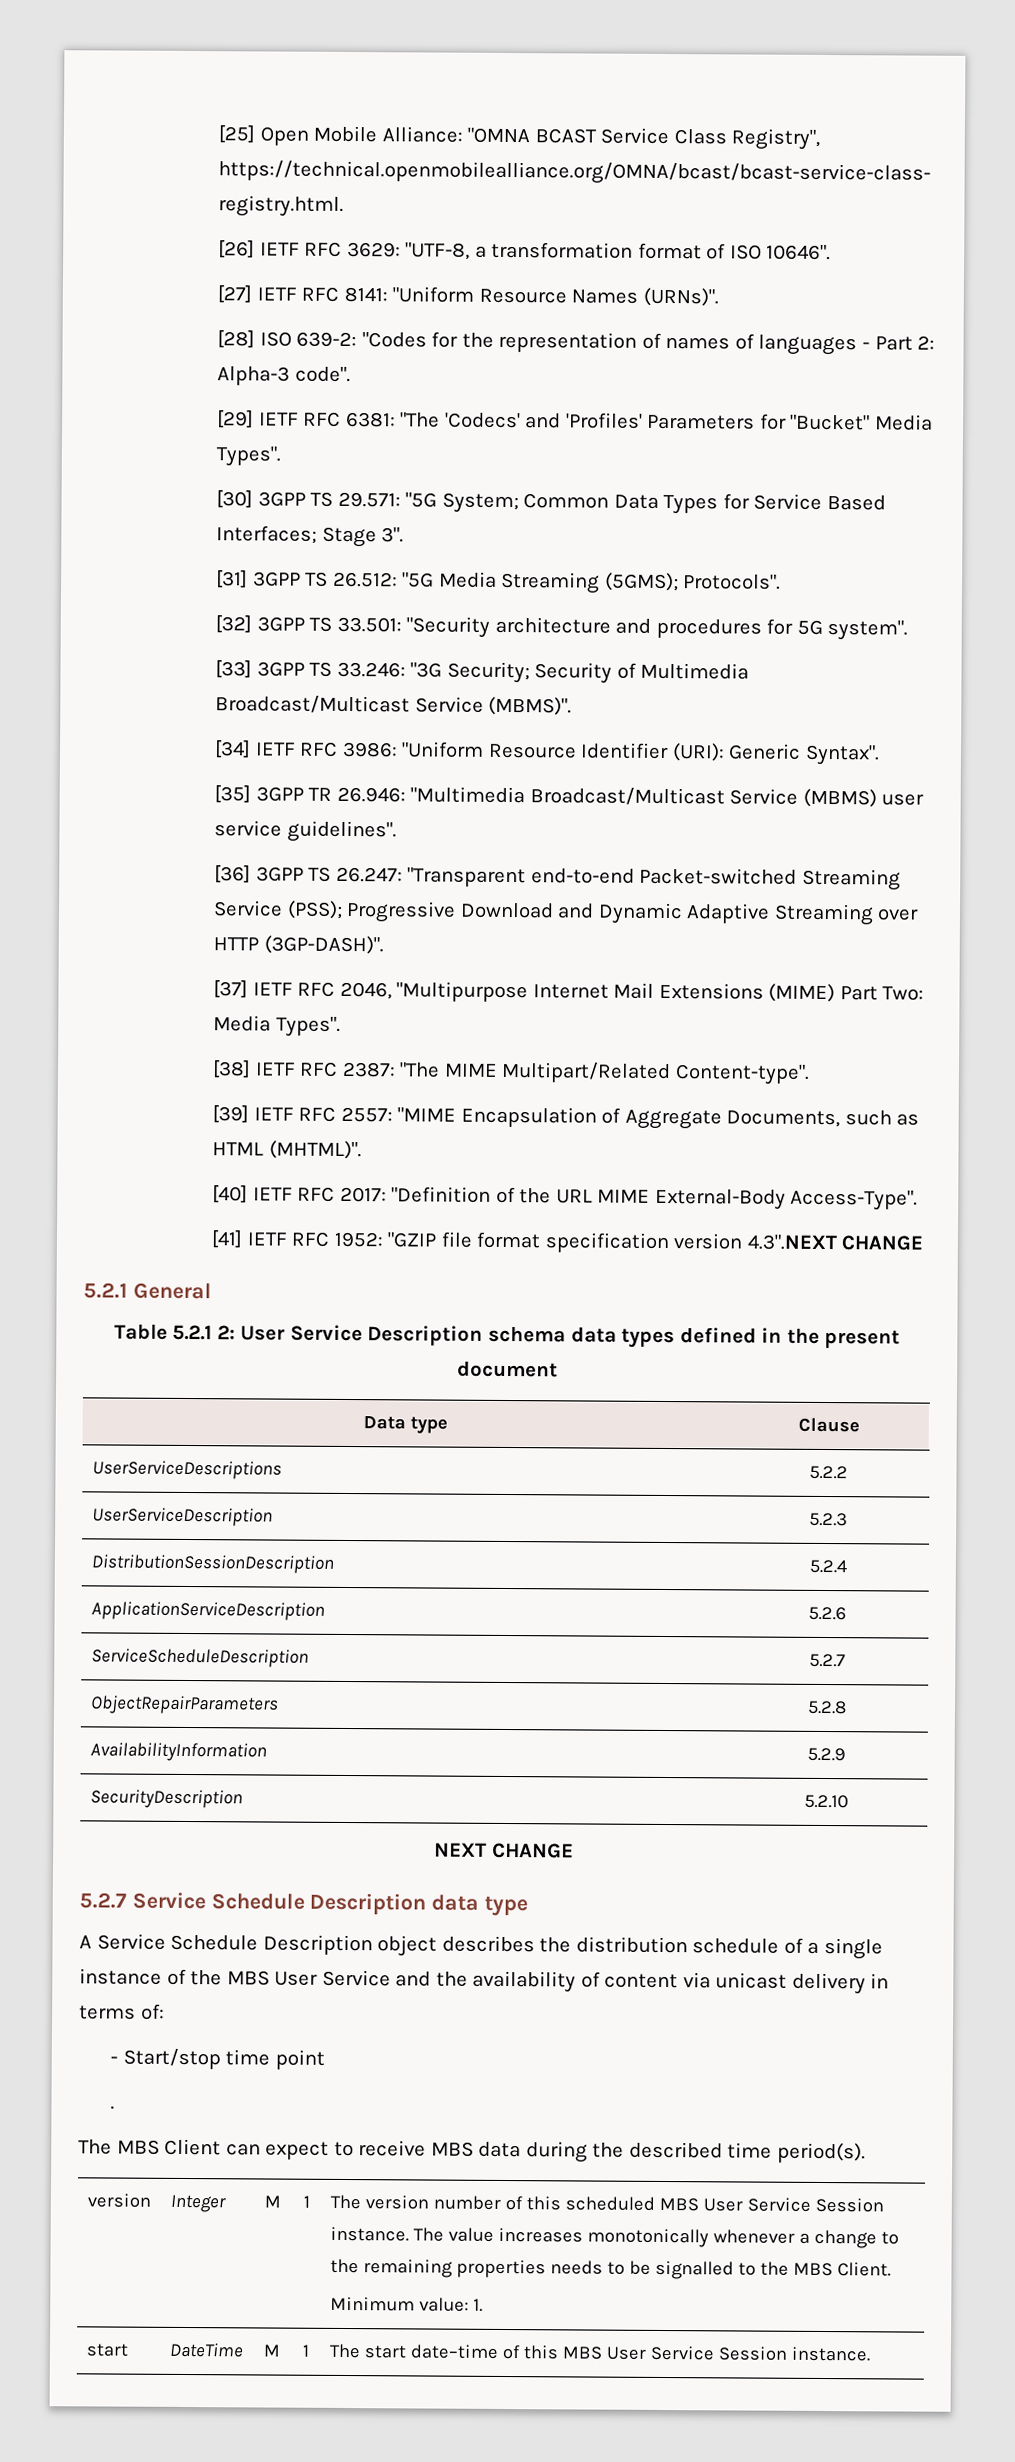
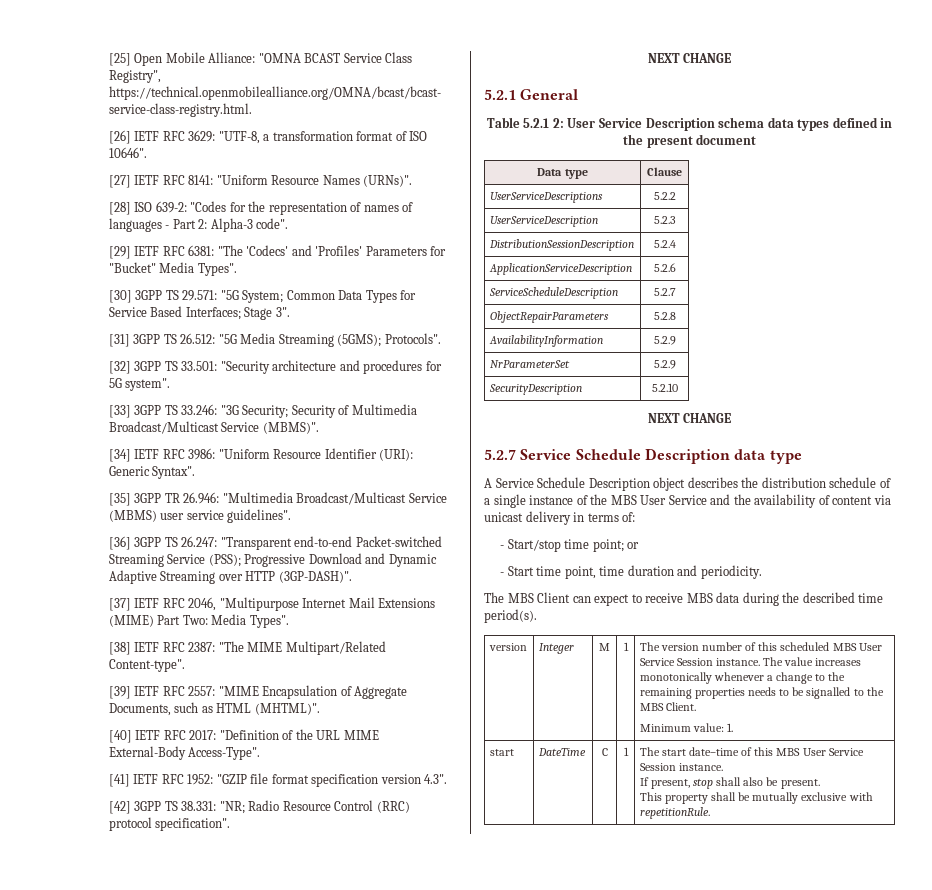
- [41] IETF RFC 1952: "GZIP file format specification version 4.3".NEXT CHANGE
+ [41] IETF RFC 1952: "GZIP file format specification version 4.3".
+ [42] 3GPP TS 38.331: "NR; Radio Resource Control (RRC) protocol specification".
+ NEXT CHANGE
+ NrParameterSet | 5.2.9
- - Start/stop time point
- .
+ - Start/stop time point; or
+ - Start time point, time duration and periodicity.
- start | DateTime | M | 1 | The start date–time of this MBS User Service Session instance.
+ start | DateTime | C | 1 | The start date–time of this MBS User Service Session instance.
+ If present, stop shall also be present.
+ This property shall be mutually exclusive with repetitionRule.

